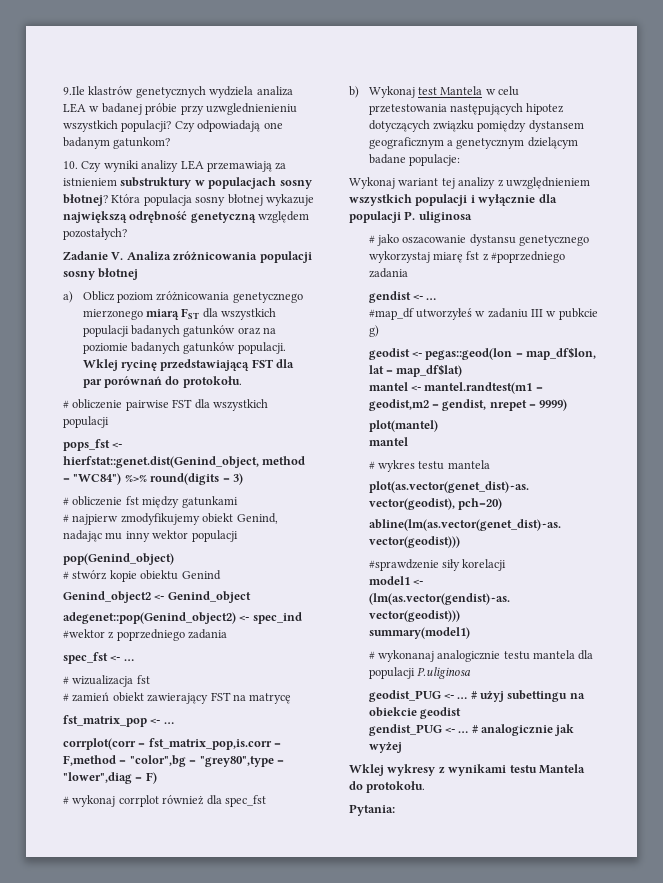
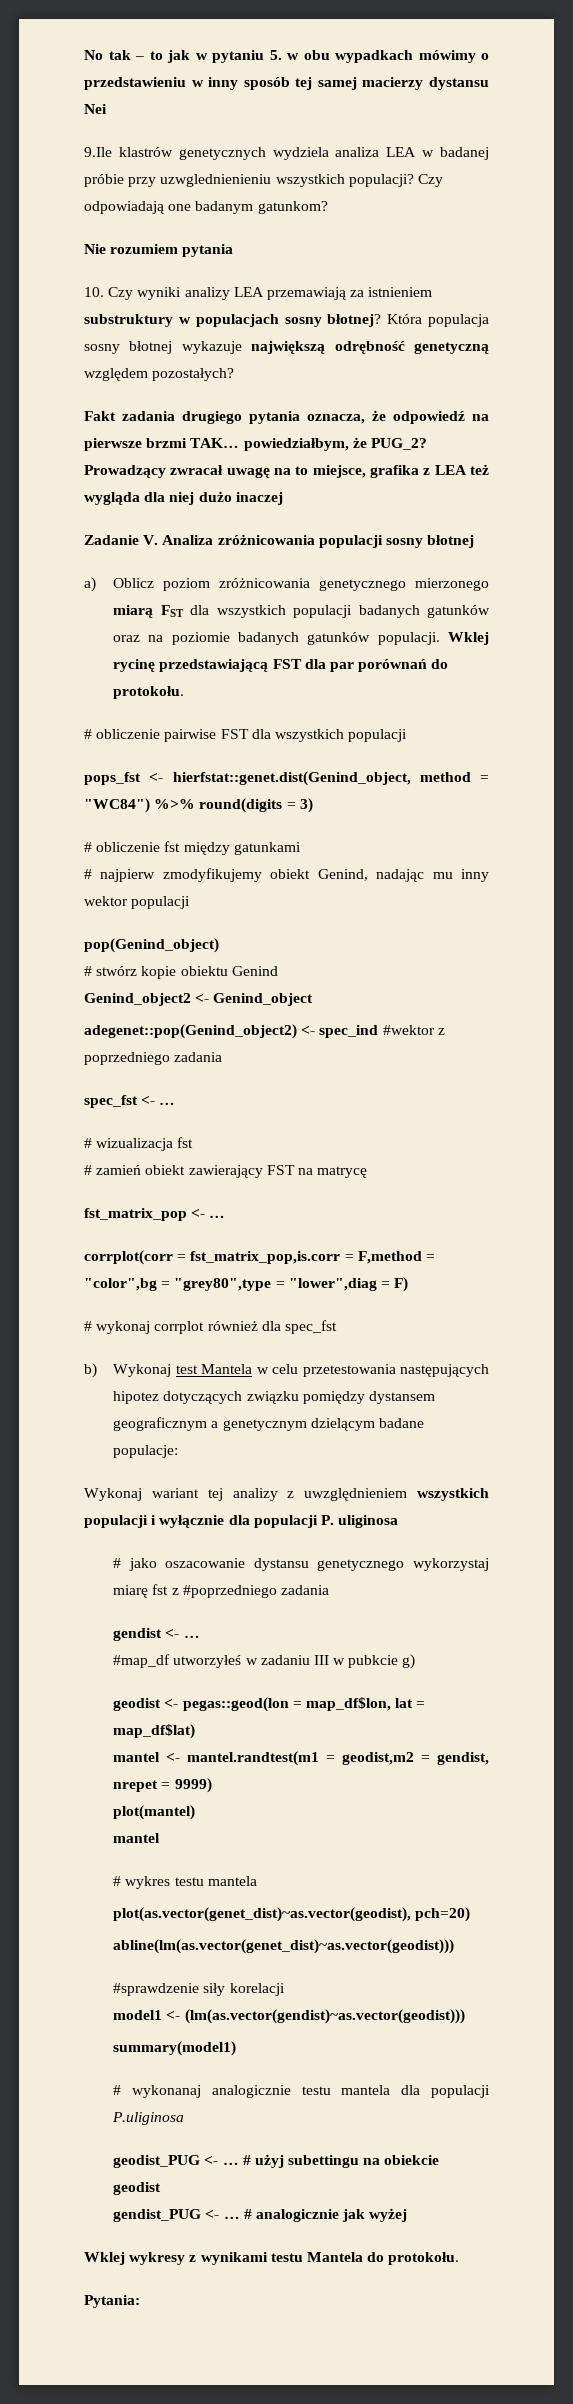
+ No tak – to jak w pytaniu 5. w obu wypadkach mówimy o przedstawieniu w inny sposób tej samej macierzy dystansu Nei
+ Nie rozumiem pytania
+ Fakt zadania drugiego pytania oznacza, że odpowiedź na pierwsze brzmi TAK… powiedziałbym, że PUG_2? Prowadzący zwracał uwagę na to miejsce, grafika z LEA też wygląda dla niej dużo inaczej

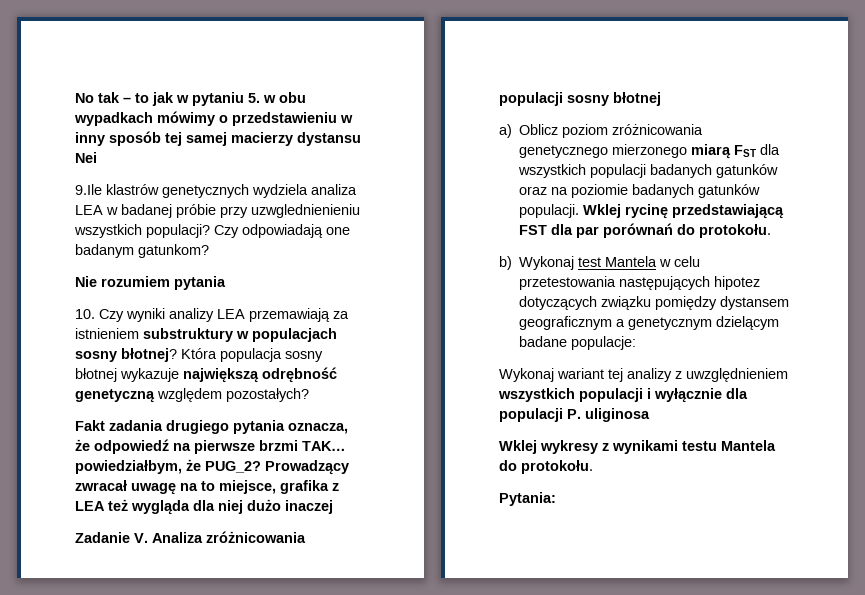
- # obliczenie pairwise FST dla wszystkich populacji
- pops_fst <- hierfstat::genet.dist(Genind_object, method = "WC84") %>% round(digits = 3)
- # obliczenie fst między gatunkami
- # najpierw zmodyfikujemy obiekt Genind, nadając mu inny wektor populacji
- pop(Genind_object)
- # stwórz kopie obiektu Genind
- Genind_object2 <- Genind_object
- adegenet::pop(Genind_object2) <- spec_ind #wektor z poprzedniego zadania
- spec_fst <- …
- # wizualizacja fst
- # zamień obiekt zawierający FST na matrycę
- fst_matrix_pop <- …
- corrplot(corr = fst_matrix_pop,is.corr = F,method = "color",bg = "grey80",type = "lower",diag = F)
- # wykonaj corrplot również dla spec_fst
- # jako oszacowanie dystansu genetycznego wykorzystaj miarę fst z #poprzedniego zadania
- gendist <- …
- #map_df utworzyłeś w zadaniu III w pubkcie g)
- geodist <- pegas::geod(lon = map_df$lon, lat = map_df$lat)
- mantel <- mantel.randtest(m1 = geodist,m2 = gendist, nrepet = 9999)
- plot(mantel)
- mantel
- # wykres testu mantela
- plot(as.vector(genet_dist)~as.vector(geodist), pch=20)
- abline(lm(as.vector(genet_dist)~as.vector(geodist)))
- #sprawdzenie siły korelacji
- model1 <- (lm(as.vector(gendist)~as.vector(geodist)))
- summary(model1)
- # wykonanaj analogicznie testu mantela dla populacji P.uliginosa
- geodist_PUG <- … # użyj subettingu na obiekcie geodist
- gendist_PUG <- … # analogicznie jak wyżej

